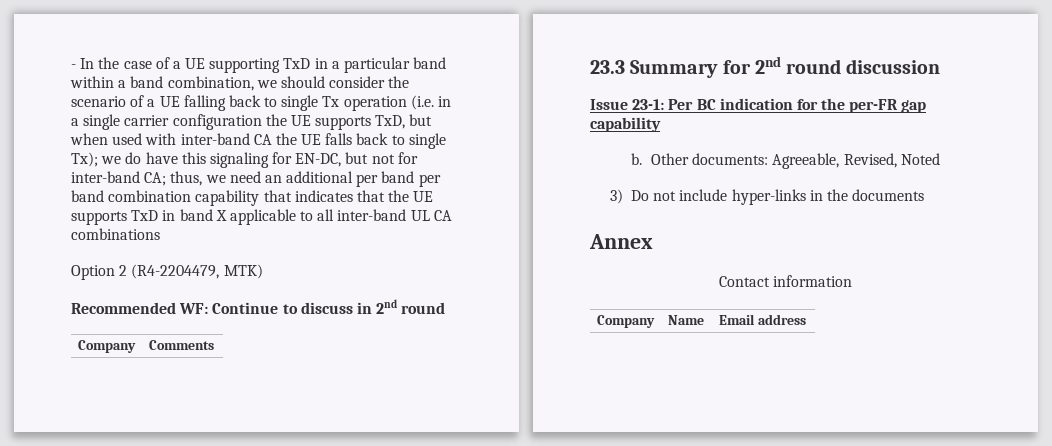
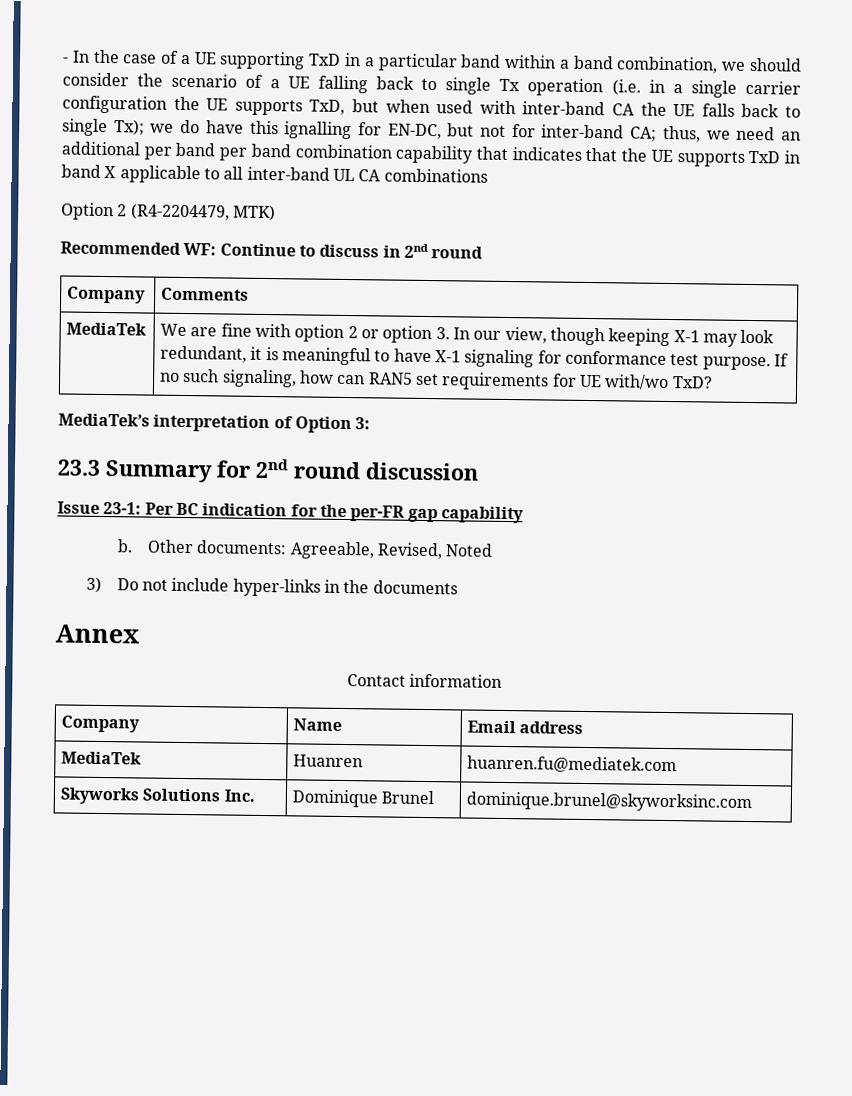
- we do have this signaling for EN-DC, but not for inter-band CA;
+ we do have this ignalling for EN-DC, but not for inter-band CA;
+ MediaTek | We are fine with option 2 or option 3. In our view, though keeping X-1 may look redundant, it is meaningful to have X-1 signaling for conformance test purpose. If no such signaling, how can RAN5 set requirements for UE with/wo TxD?
+ MediaTek’s interpretation of Option 3:
+ MediaTek | Huanren | huanren.fu@mediatek.com
+ Skyworks Solutions Inc. | Dominique Brunel | dominique.brunel@skyworksinc.com

